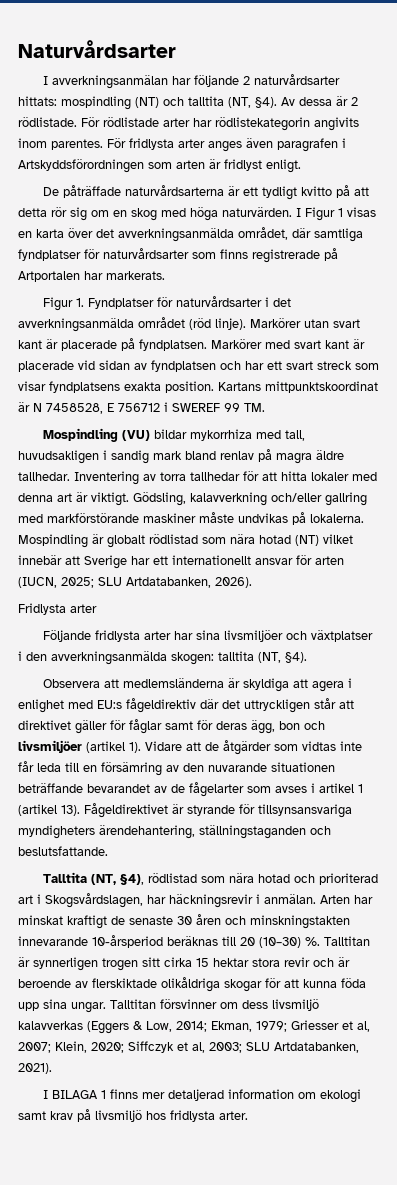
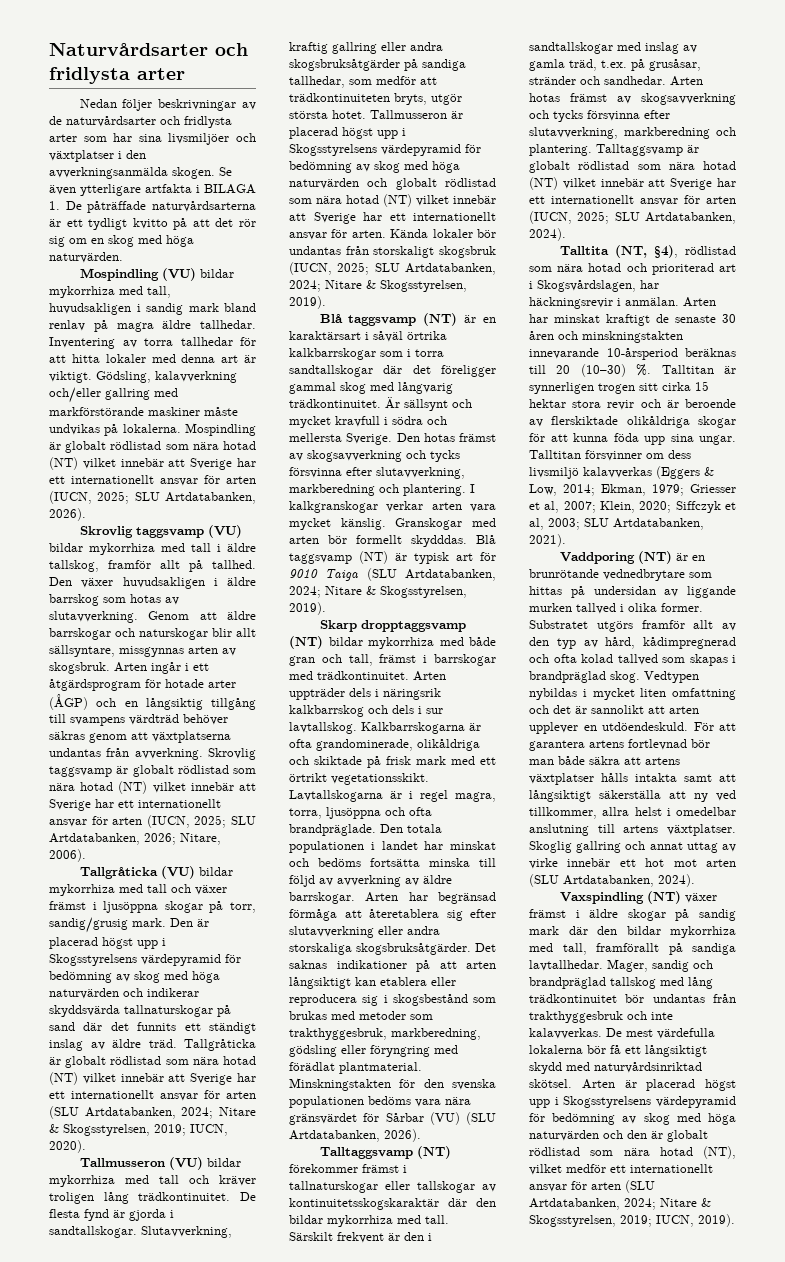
- Naturvårdsarter
- I avverkningsanmälan har följande 2 naturvårdsarter hittats: mospindling (NT) och talltita (NT, §4). Av dessa är 2 rödlistade. För rödlistade arter har rödlistekategorin angivits inom parentes. För fridlysta arter anges även paragrafen i Artskyddsförordningen som arten är fridlyst enligt.
- De påträffade naturvårdsarterna är ett tydligt kvitto på att detta rör sig om en skog med höga naturvärden. I Figur 1 visas en karta över det avverkningsanmälda området, där samtliga fyndplatser för naturvårdsarter som finns registrerade på Artportalen har markerats.
- Figur 1. Fyndplatser för naturvårdsarter i det avverkningsanmälda området (röd linje). Markörer utan svart kant är placerade på fyndplatsen. Markörer med svart kant är placerade vid sidan av fyndplatsen och har ett svart streck som visar fyndplatsens exakta position. Kartans mittpunktskoordinat är N 7458528, E 756712 i SWEREF 99 TM.
+ Naturvårdsarter och fridlysta arter
+ Nedan följer beskrivningar av de naturvårdsarter och fridlysta arter som har sina livsmiljöer och växtplatser i den avverkningsanmälda skogen. Se även ytterligare artfakta i BILAGA 1. De påträffade naturvårdsarterna är ett tydligt kvitto på att det rör sig om en skog med höga naturvärden.
- Fridlysta arter
- Följande fridlysta arter har sina livsmiljöer och växtplatser i den avverkningsanmälda skogen: talltita (NT, §4).
- Observera att medlemsländerna är skyldiga att agera i enlighet med EU:s fågeldirektiv där det uttryckligen står att direktivet gäller för fåglar samt för deras ägg, bon och livsmiljöer (artikel 1). Vidare att de åtgärder som vidtas inte får leda till en försämring av den nuvarande situationen beträffande bevarandet av de fågelarter som avses i artikel 1 (artikel 13). Fågeldirektivet är styrande för tillsynsansvariga myndigheters ärendehantering, ställningstaganden och beslutsfattande.
+ Skrovlig taggsvamp (VU) bildar mykorrhiza med tall i äldre tallskog, framför allt på tallhed. Den växer huvudsakligen i äldre barrskog som hotas av slutavverkning. Genom att äldre barrskogar och naturskogar blir allt sällsyntare, missgynnas arten av skogsbruk. Arten ingår i ett åtgärdsprogram för hotade arter (ÅGP) och en långsiktig tillgång till svampens värdträd behöver säkras genom att växtplatserna undantas från avverkning. Skrovlig taggsvamp är globalt rödlistad som nära hotad (NT) vilket innebär att Sverige har ett internationellt ansvar för arten (IUCN, 2025; SLU Artdatabanken, 2026; Nitare, 2006).
+ Tallgråticka (VU) bildar mykorrhiza med tall och växer främst i ljusöppna skogar på torr, sandig/grusig mark. Den är placerad högst upp i Skogsstyrelsens värdepyramid för bedömning av skog med höga naturvärden och indikerar skyddsvärda tallnaturskogar på sand där det funnits ett ständigt inslag av äldre träd. Tallgråticka är globalt rödlistad som nära hotad (NT) vilket innebär att Sverige har ett internationellt ansvar för arten (SLU Artdatabanken, 2024; Nitare & Skogsstyrelsen, 2019; IUCN, 2020).
+ Tallmusseron (VU) bildar mykorrhiza med tall och kräver troligen lång trädkontinuitet. De flesta fynd är gjorda i sandtallskogar. Slutavverkning, kraftig gallring eller andra skogsbruksåtgärder på sandiga tallhedar, som medför att trädkontinuiteten bryts, utgör största hotet. Tallmusseron är placerad högst upp i Skogsstyrelsens värdepyramid för bedömning av skog med höga naturvärden och globalt rödlistad som nära hotad (NT) vilket innebär att Sverige har ett internationellt ansvar för arten. Kända lokaler bör undantas från storskaligt skogsbruk (IUCN, 2025; SLU Artdatabanken, 2024; Nitare & Skogsstyrelsen, 2019).
+ Blå taggsvamp (NT) är en karaktärsart i såväl örtrika kalkbarrskogar som i torra sandtallskogar där det föreligger gammal skog med långvarig trädkontinuitet. Är sällsynt och mycket kravfull i södra och mellersta Sverige. Den hotas främst av skogsavverkning och tycks försvinna efter slutavverkning, markberedning och plantering. I kalkgranskogar verkar arten vara mycket känslig. Granskogar med arten bör formellt skydddas. Blå taggsvamp (NT) är typisk art för 9010 Taiga (SLU Artdatabanken, 2024; Nitare & Skogsstyrelsen, 2019).
+ Skarp dropptaggsvamp (NT) bildar mykorrhiza med både gran och tall, främst i barrskogar med trädkontinuitet. Arten uppträder dels i näringsrik kalkbarrskog och dels i sur lavtallskog. Kalkbarrskogarna är ofta grandominerade, olikåldriga och skiktade på frisk mark med ett örtrikt vegetationsskikt. Lavtallskogarna är i regel magra, torra, ljusöppna och ofta brandpräglade. Den totala populationen i landet har minskat och bedöms fortsätta minska till följd av avverkning av äldre barrskogar. Arten har begränsad förmåga att återetablera sig efter slutavverkning eller andra storskaliga skogsbruksåtgärder. Det saknas indikationer på att arten långsiktigt kan etablera eller reproducera sig i skogsbestånd som brukas med metoder som trakthyggesbruk, markberedning, gödsling eller föryngring med förädlat plantmaterial. Minskningstakten för den svenska populationen bedöms vara nära gränsvärdet för Sårbar (VU) (SLU Artdatabanken, 2026).
+ Talltaggsvamp (NT) förekommer främst i tallnaturskogar eller tallskogar av kontinuitetsskogskaraktär där den bildar mykorrhiza med tall. Särskilt frekvent är den i sandtallskogar med inslag av gamla träd, t.ex. på grusåsar, stränder och sandhedar. Arten hotas främst av skogsavverkning och tycks försvinna efter slutavverkning, markberedning och plantering. Talltaggsvamp är globalt rödlistad som nära hotad (NT) vilket innebär att Sverige har ett internationellt ansvar för arten (IUCN, 2025; SLU Artdatabanken, 2024).
- I BILAGA 1 finns mer detaljerad information om ekologi samt krav på livsmiljö hos fridlysta arter.
+ Vaddporing (NT) är en brunrötande vednedbrytare som hittas på undersidan av liggande murken tallved i olika former. Substratet utgörs framför allt av den typ av hård, kådimpregnerad och ofta kolad tallved som skapas i brandpräglad skog. Vedtypen nybildas i mycket liten omfattning och det är sannolikt att arten upplever en utdöendeskuld. För att garantera artens fortlevnad bör man både säkra att artens växtplatser hålls intakta samt att långsiktigt säkerställa att ny ved tillkommer, allra helst i omedelbar anslutning till artens växtplatser. Skoglig gallring och annat uttag av virke innebär ett hot mot arten (SLU Artdatabanken, 2024).
+ Vaxspindling (NT) växer främst i äldre skogar på sandig mark där den bildar mykorrhiza med tall, framförallt på sandiga lavtallhedar. Mager, sandig och brandpräglad tallskog med lång trädkontinuitet bör undantas från trakthyggesbruk och inte kalavverkas. De mest värdefulla lokalerna bör få ett långsiktigt skydd med naturvårdsinriktad skötsel. Arten är placerad högst upp i Skogsstyrelsens värdepyramid för bedömning av skog med höga naturvärden och den är globalt rödlistad som nära hotad (NT), vilket medför ett internationellt ansvar för arten (SLU Artdatabanken, 2024; Nitare & Skogsstyrelsen, 2019; IUCN, 2019).

